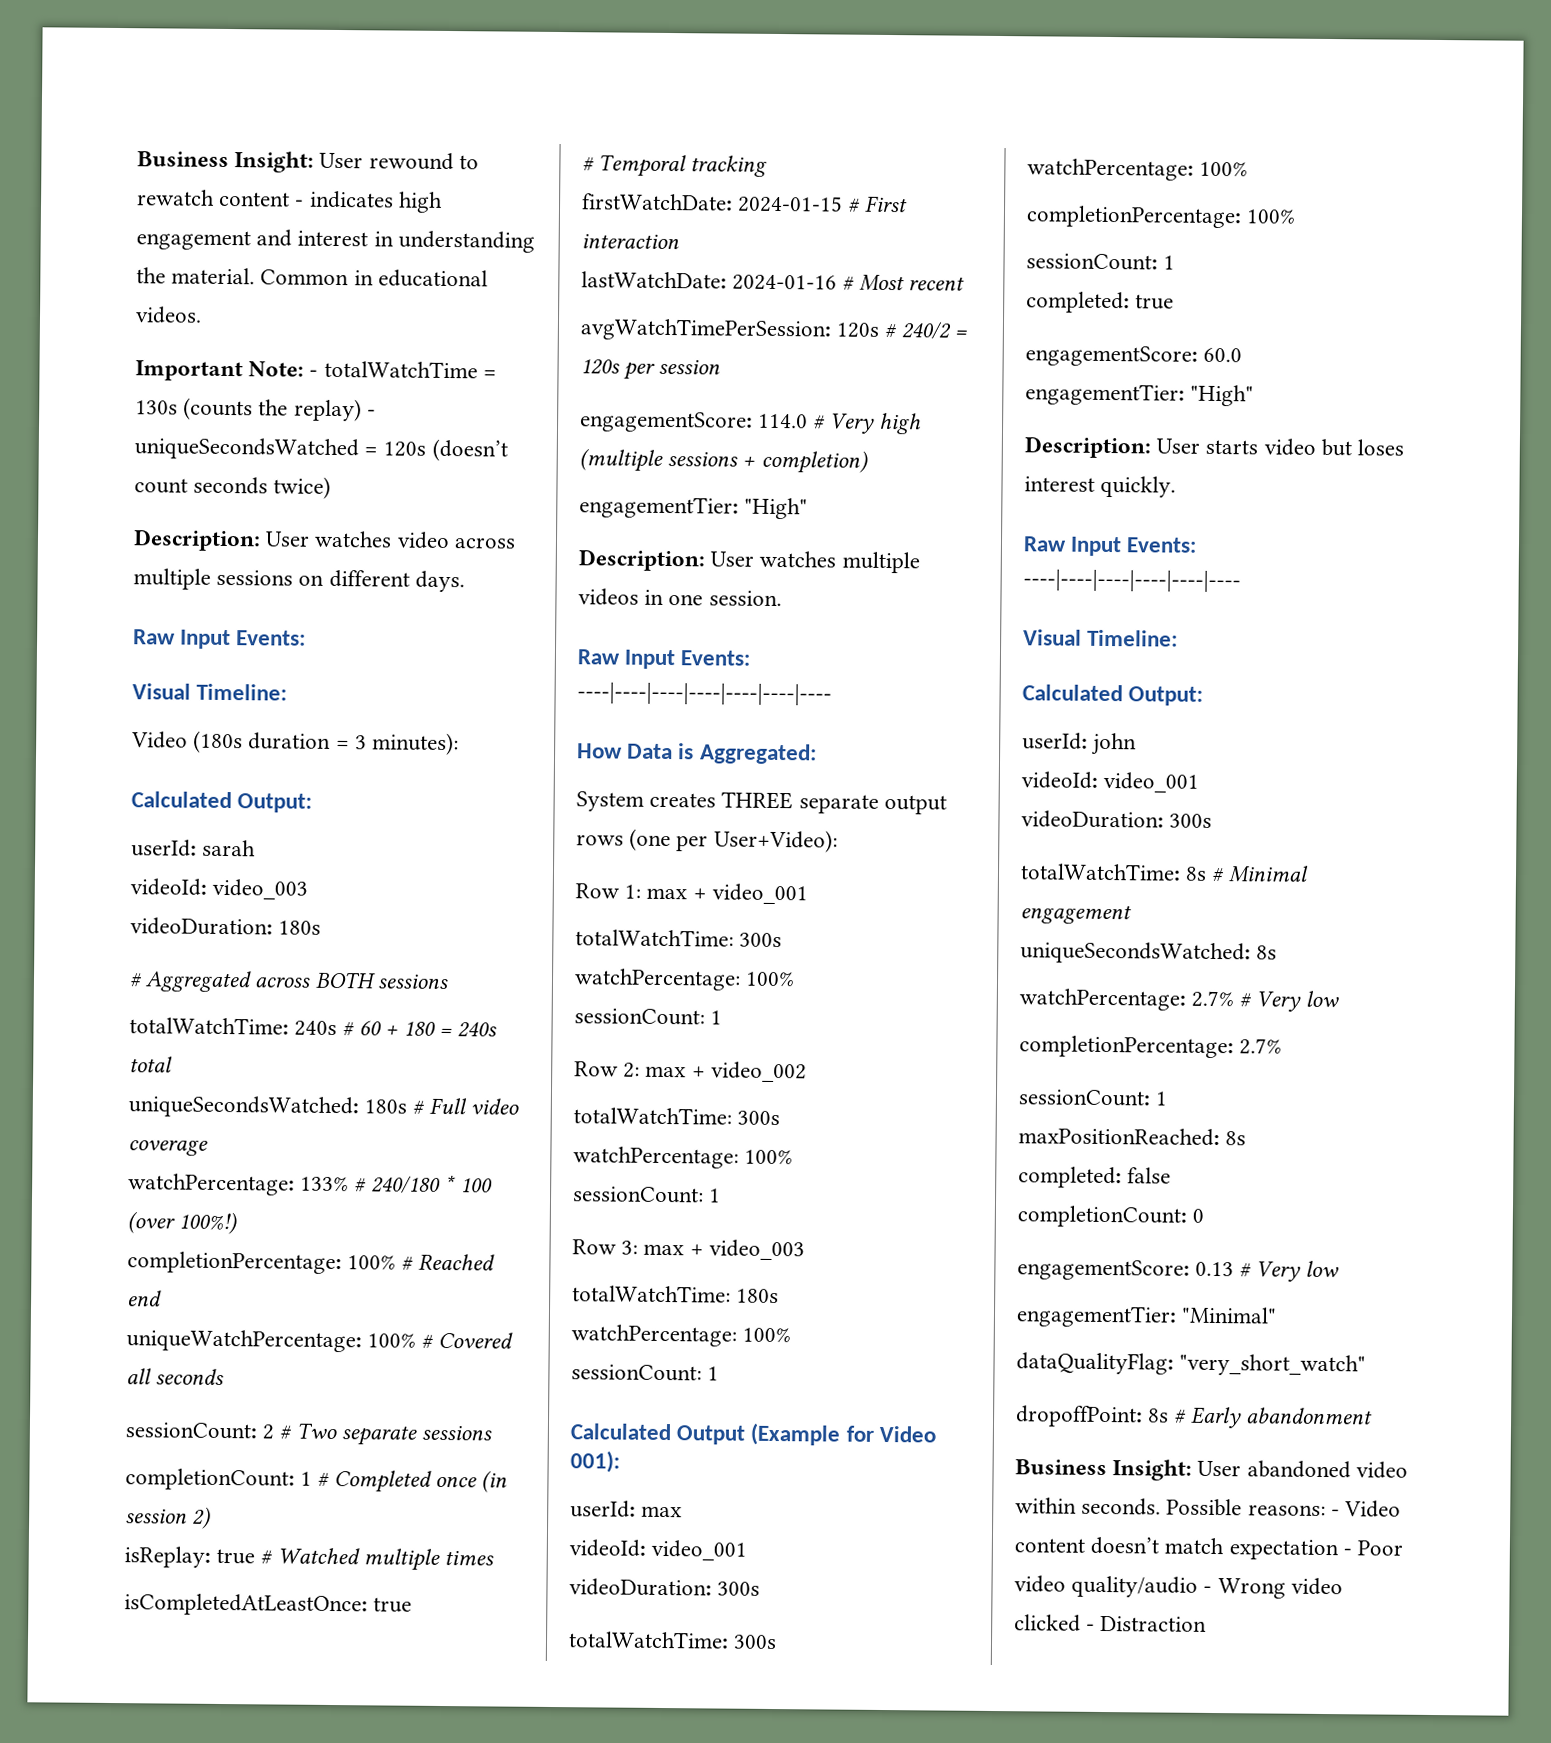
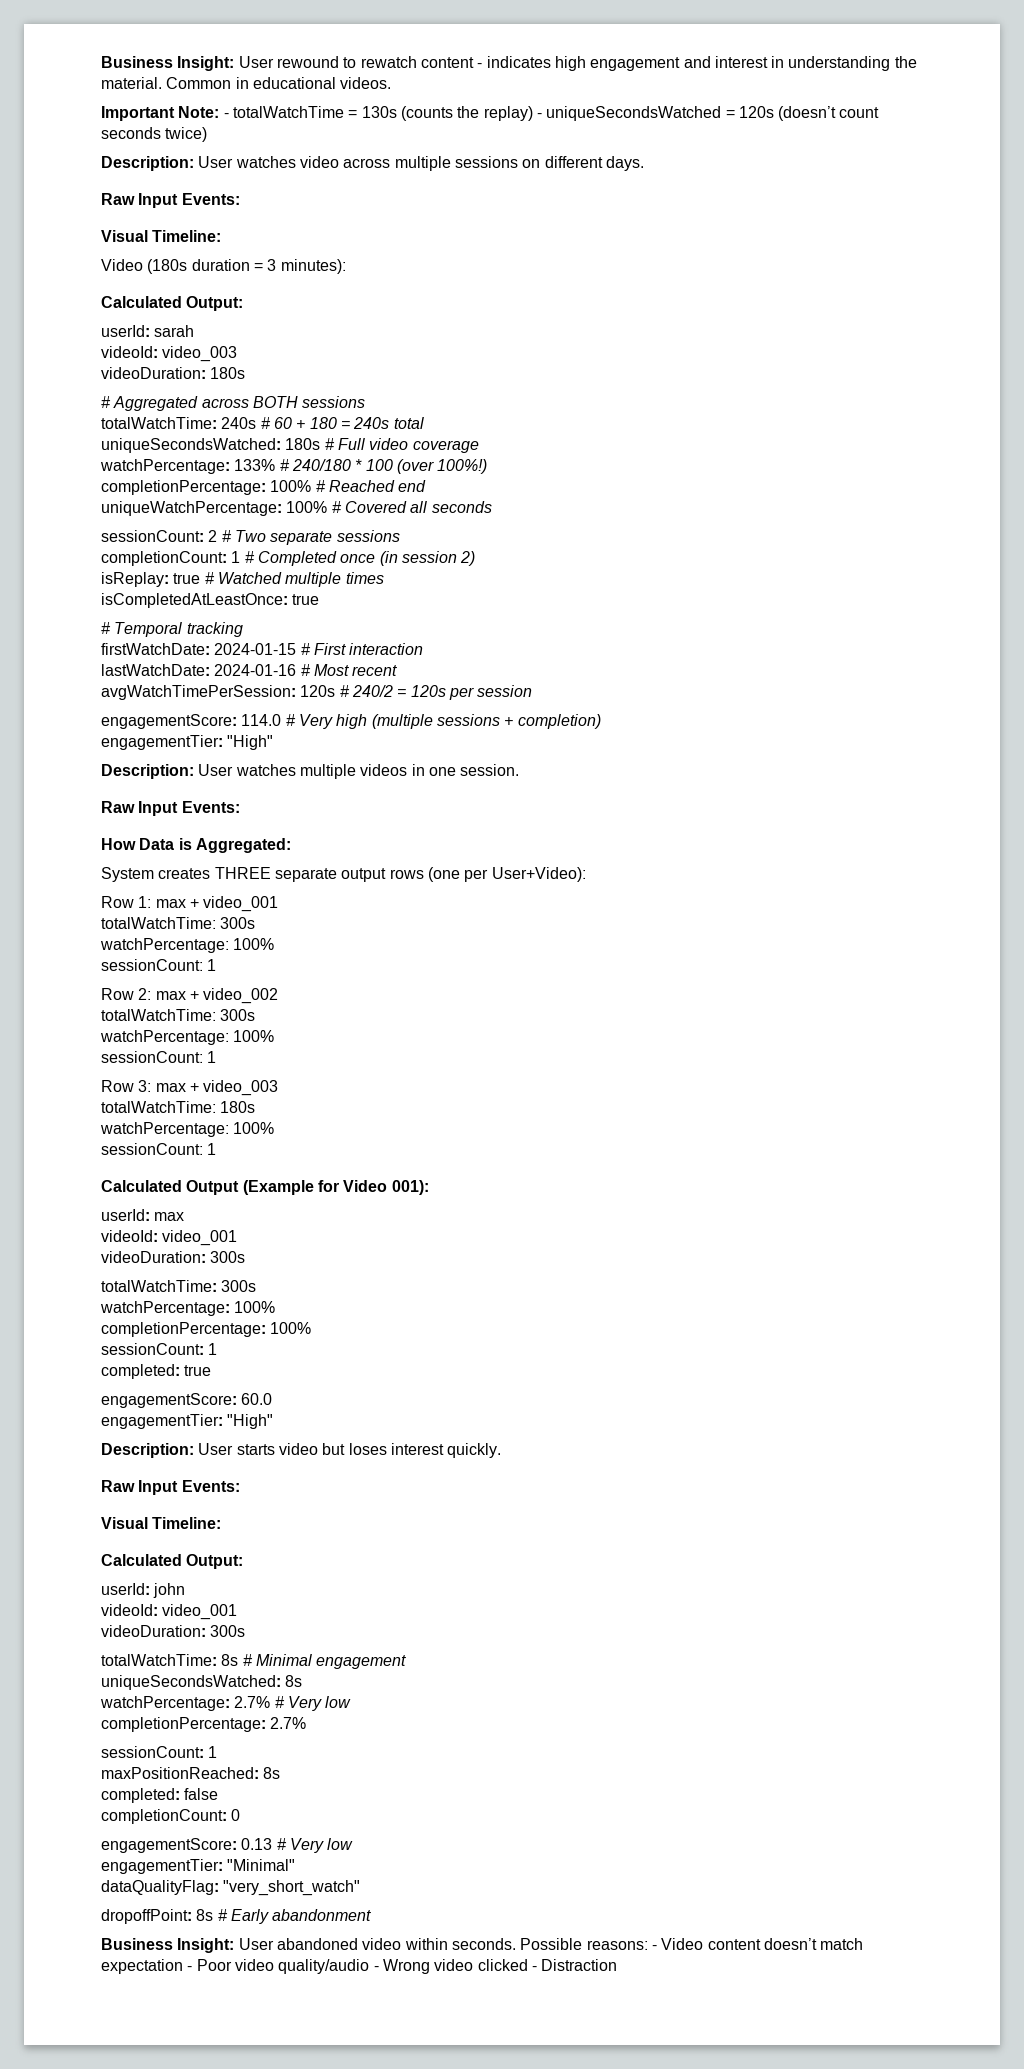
- ----|----|----|----|----|----|----
- ----|----|----|----|----|----

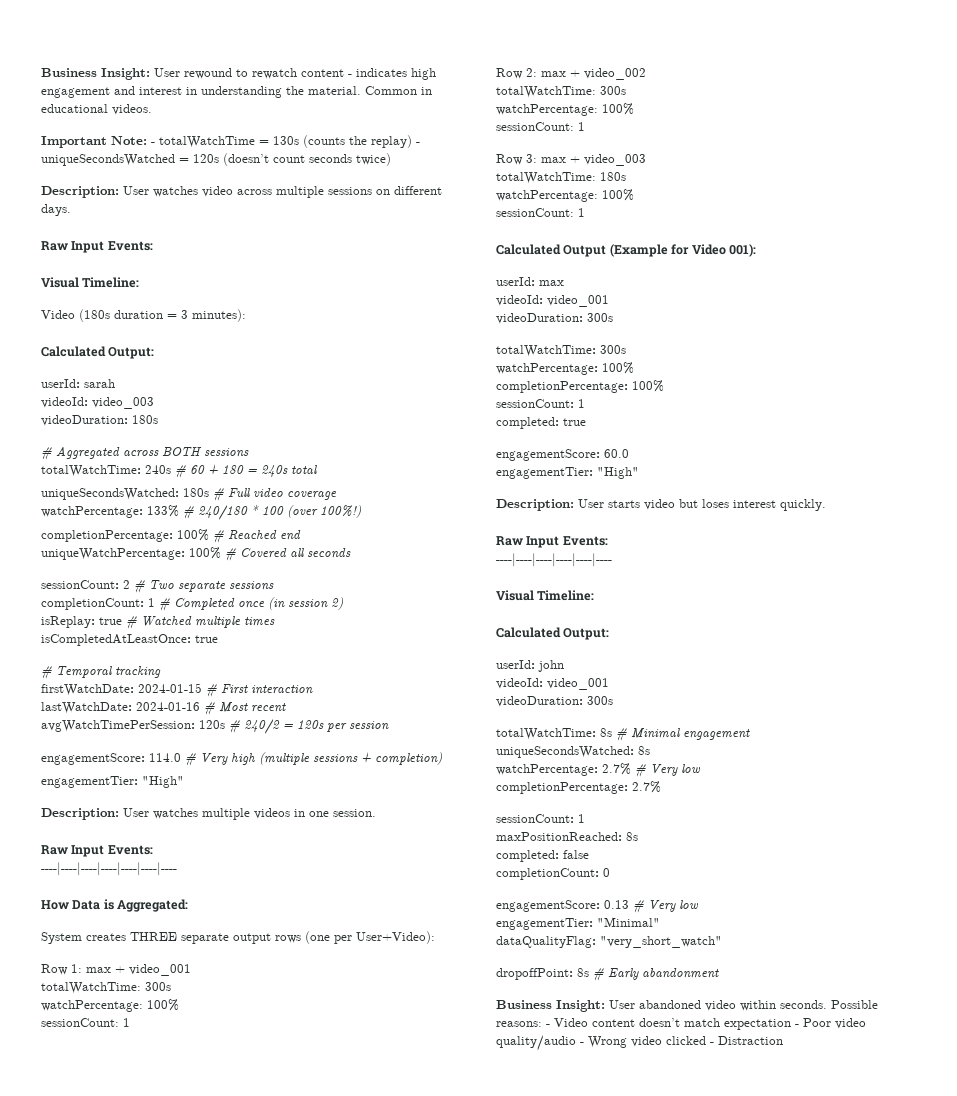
+ ----|----|----|----|----|----|----
+ ----|----|----|----|----|----

